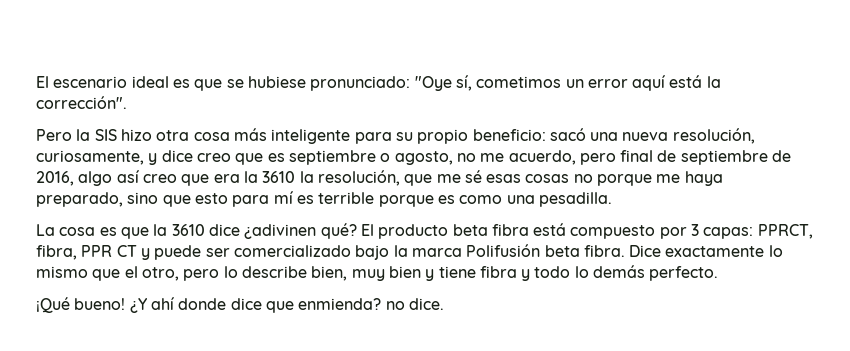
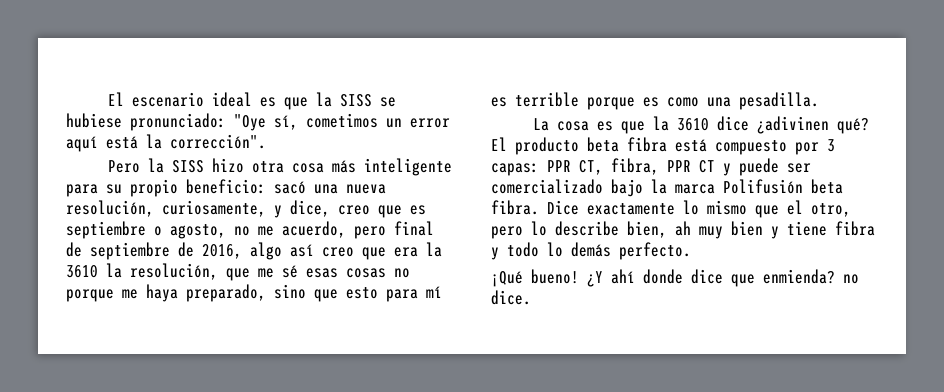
- El escenario ideal es que se hubiese pronunciado: "Oye sí, cometimos un error aquí está la corrección".
+ El escenario ideal es que la SISS se hubiese pronunciado: "Oye sí, cometimos un error aquí está la corrección".
- Pero la SIS hizo otra cosa más inteligente para su propio beneficio:
+ Pero la SISS hizo otra cosa más inteligente para su propio beneficio:
- sacó una nueva resolución, curiosamente, y dice creo que es septiembre o agosto, no me acuerdo, pero final de septiembre de 2016, algo así creo que era la 3610 la resolución, que me sé esas cosas no porque me haya preparado, sino que esto para mí es terrible porque es como una pesadilla.
+ sacó una nueva resolución, curiosamente, y dice, creo que es septiembre o agosto, no me acuerdo, pero final de septiembre de 2016, algo así creo que era la 3610 la resolución, que me sé esas cosas no porque me haya preparado, sino que esto para mí es terrible porque es como una pesadilla.
- El producto beta fibra está compuesto por 3 capas: PPRCT, fibra, PPR CT y puede ser comercializado bajo la marca Polifusión beta fibra.
+ El producto beta fibra está compuesto por 3 capas: PPR CT, fibra, PPR CT y puede ser comercializado bajo la marca Polifusión beta fibra.
- Dice exactamente lo mismo que el otro, pero lo describe bien, muy bien y tiene fibra y todo lo demás perfecto.
+ Dice exactamente lo mismo que el otro, pero lo describe bien, ah muy bien y tiene fibra y todo lo demás perfecto.

